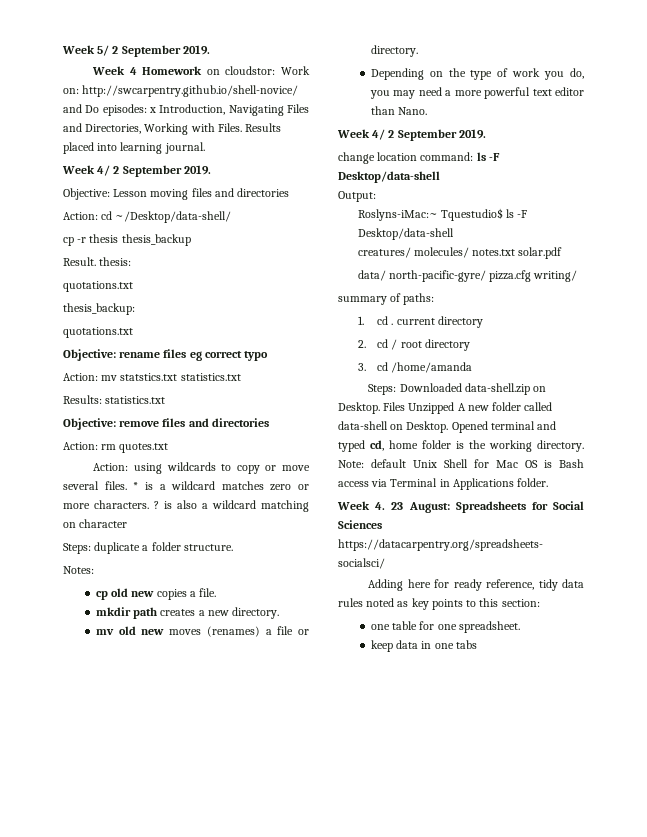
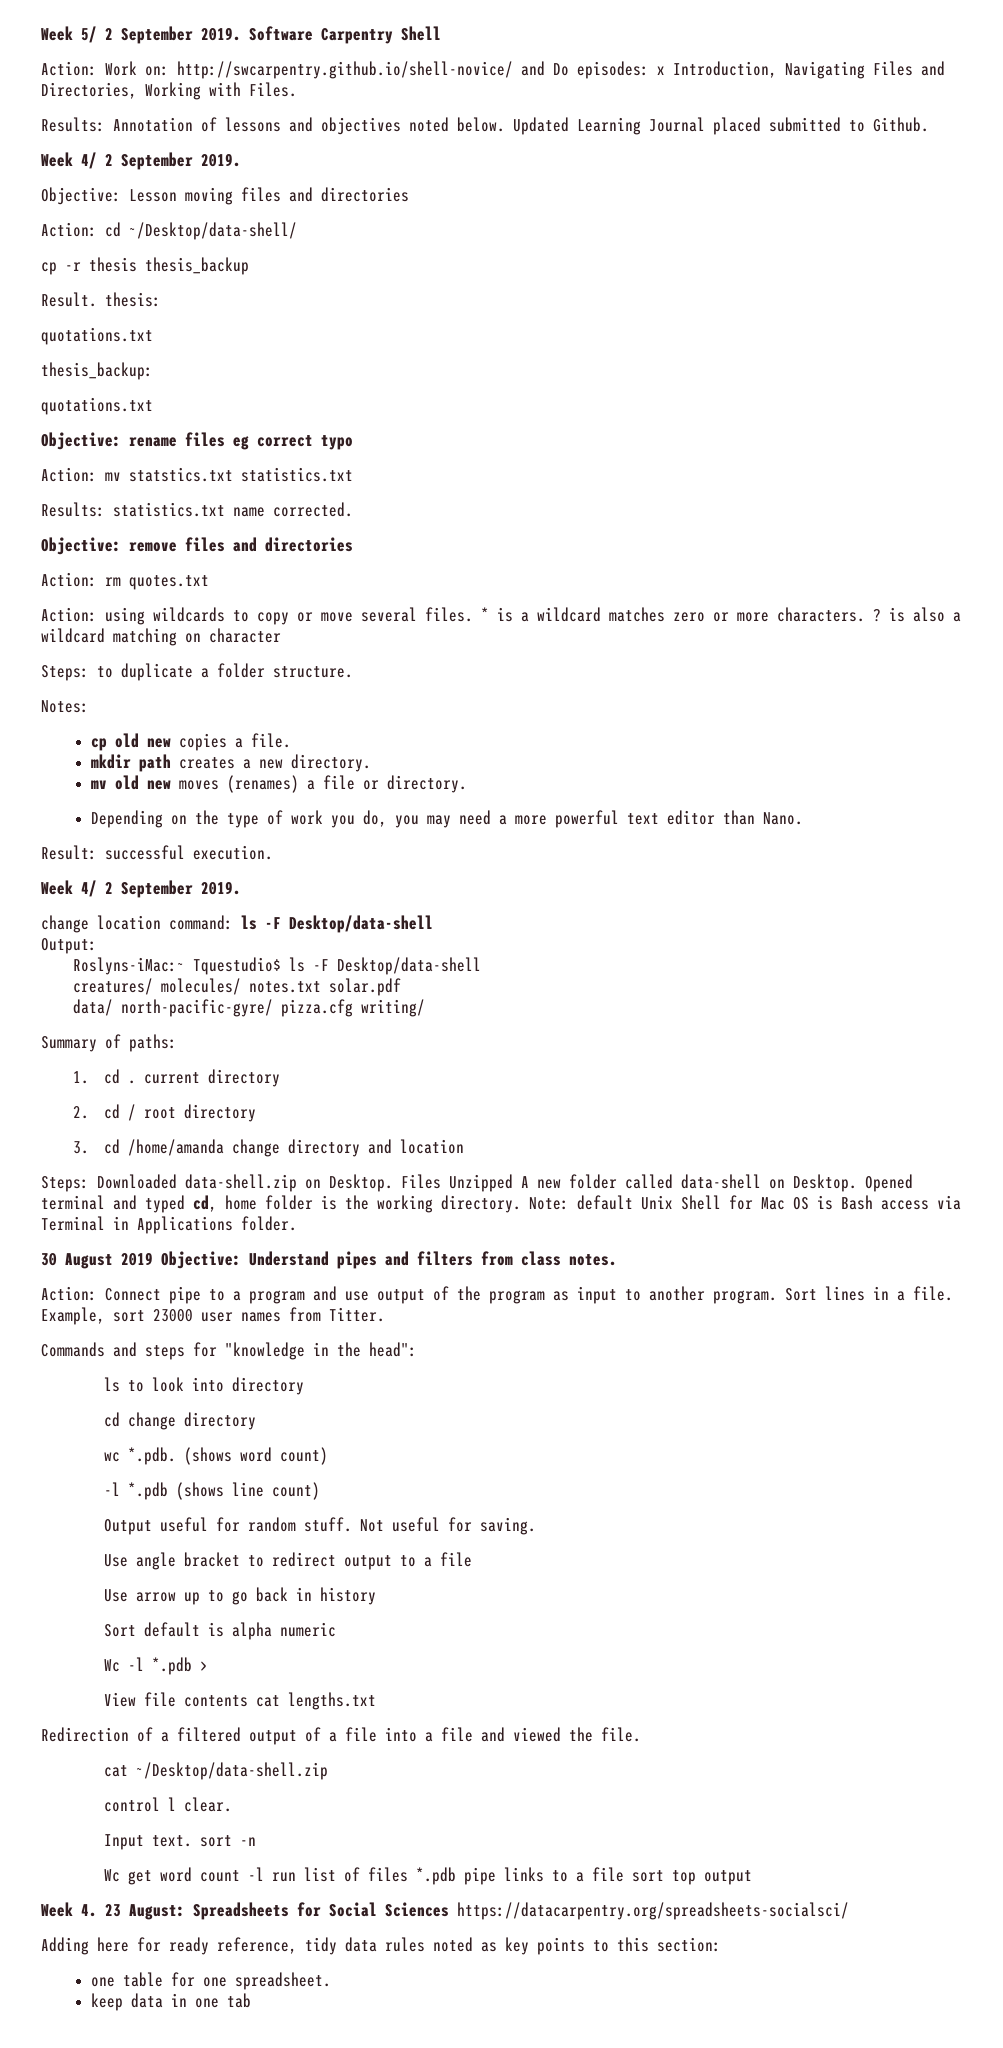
- Week 5/ 2 September 2019.
- Week 4 Homework on cloudstor: Work on: http://swcarpentry.github.io/shell-novice/ and Do episodes: x Introduction, Navigating Files and Directories, Working with Files. Results placed into learning journal.
+ Week 5/ 2 September 2019. Software Carpentry Shell
+ Action: Work on: http://swcarpentry.github.io/shell-novice/ and Do episodes: x Introduction, Navigating Files and Directories, Working with Files.
+ Results: Annotation of lessons and objectives noted below. Updated Learning Journal placed submitted to Github.
- Results: statistics.txt
+ Results: statistics.txt name corrected.
- Steps: duplicate a folder structure.
+ Steps: to duplicate a folder structure.
+ Result: successful execution.
- summary of paths:
+ Summary of paths:
- 3. cd /home/amanda
+ 3. cd /home/amanda change directory and location
+ 30 August 2019 Objective: Understand pipes and filters from class notes.
+ Action: Connect pipe to a program and use output of the program as input to another program. Sort lines in a file. Example, sort 23000 user names from Titter.
+ Commands and steps for "knowledge in the head":
+ ls to look into directory
+ cd change directory
+ wc *.pdb. (shows word count)
+ -l *.pdb (shows line count)
+ Output useful for random stuff. Not useful for saving.
+ Use angle bracket to redirect output to a file
+ Use arrow up to go back in history
+ Sort default is alpha numeric
+ Wc -l *.pdb >
+ View file contents cat lengths.txt
+ Redirection of a filtered output of a file into a file and viewed the file.
+ cat ~/Desktop/data-shell.zip
+ control l clear.
+ Input text. sort -n
+ Wc get word count -l run list of files *.pdb pipe links to a file sort top output
- keep data in one tabs
+ keep data in one tab

